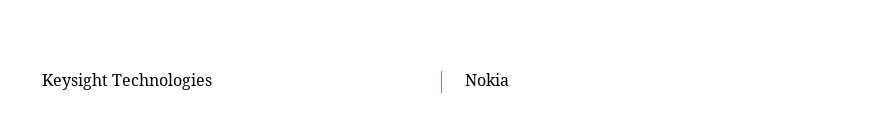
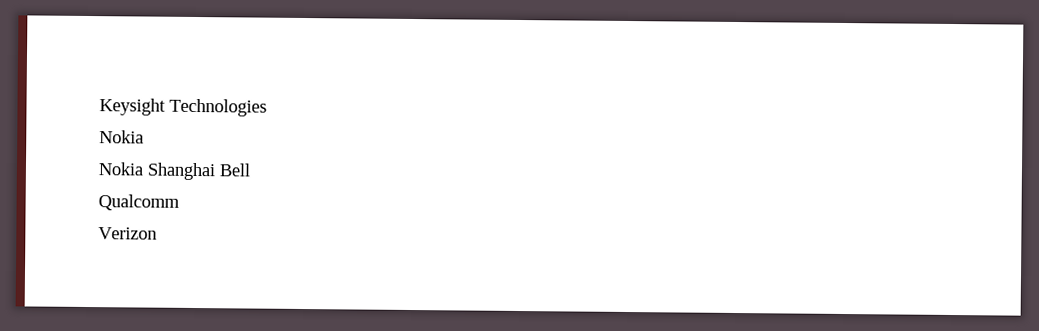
+ Nokia Shanghai Bell
+ Qualcomm
+ Verizon

